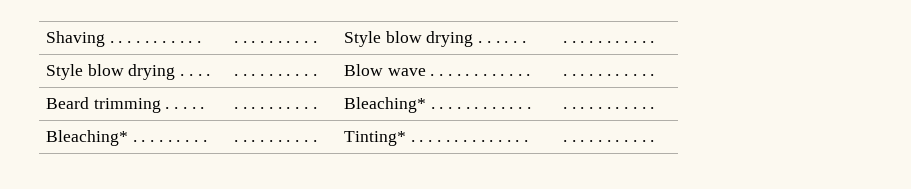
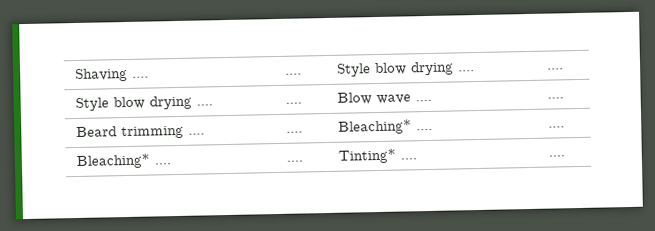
- Shaving . . . . . . . . . . . | . . . . . . . . . . | Style blow drying . . . . . . | . . . . . . . . . . .
- Style blow drying . . . . | . . . . . . . . . . | Blow wave . . . . . . . . . . . . | . . . . . . . . . . .
- Beard trimming . . . . . | . . . . . . . . . . | Bleaching* . . . . . . . . . . . . | . . . . . . . . . . .
- Bleaching* . . . . . . . . . | . . . . . . . . . . | Tinting* . . . . . . . . . . . . . . | . . . . . . . . . . .
+ Shaving .... | .... | Style blow drying .... | ....
+ Style blow drying .... | .... | Blow wave .... | ....
+ Beard trimming .... | .... | Bleaching* .... | ....
+ Bleaching* .... | .... | Tinting* .... | ....

